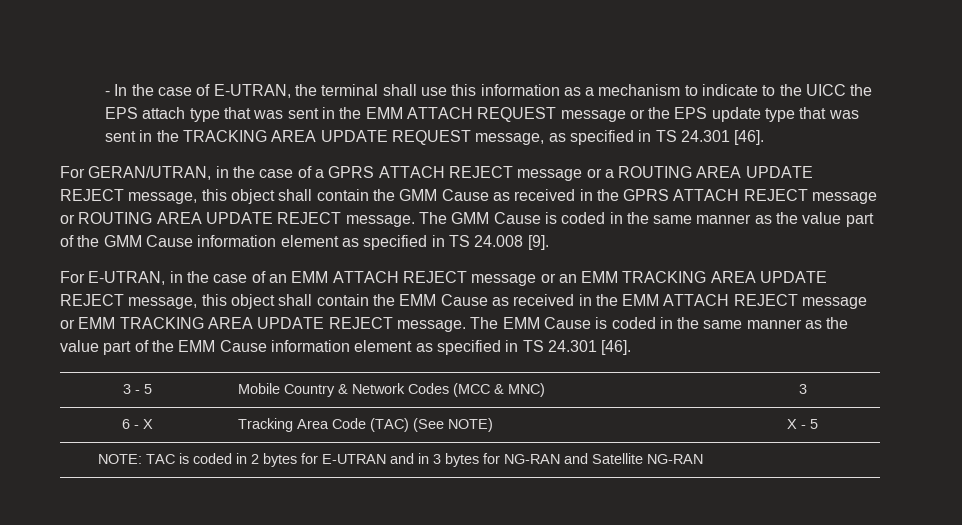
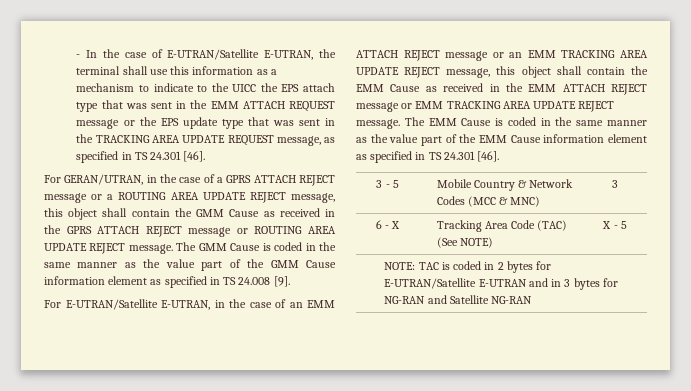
- - In the case of E-UTRAN, the terminal shall use this information as a mechanism to indicate to the UICC the EPS attach type that was sent in the EMM ATTACH REQUEST message or the EPS update type that was sent in the TRACKING AREA UPDATE REQUEST message, as specified in TS 24.301 [46].
+ - In the case of E-UTRAN/Satellite E-UTRAN, the terminal shall use this information as a mechanism to indicate to the UICC the EPS attach type that was sent in the EMM ATTACH REQUEST message or the EPS update type that was sent in the TRACKING AREA UPDATE REQUEST message, as specified in TS 24.301 [46].
- For E-UTRAN, in the case of an EMM ATTACH REJECT message or an EMM TRACKING AREA UPDATE REJECT message, this object shall contain the EMM Cause as received in the EMM ATTACH REJECT message or EMM TRACKING AREA UPDATE REJECT message.
+ For E-UTRAN/Satellite E-UTRAN, in the case of an EMM ATTACH REJECT message or an EMM TRACKING AREA UPDATE REJECT message, this object shall contain the EMM Cause as received in the EMM ATTACH REJECT message or EMM TRACKING AREA UPDATE REJECT message.
- NOTE: TAC is coded in 2 bytes for E-UTRAN and in 3 bytes for NG-RAN and Satellite NG-RAN
+ NOTE: TAC is coded in 2 bytes for E-UTRAN/Satellite E-UTRAN and in 3 bytes for NG-RAN and Satellite NG-RAN

